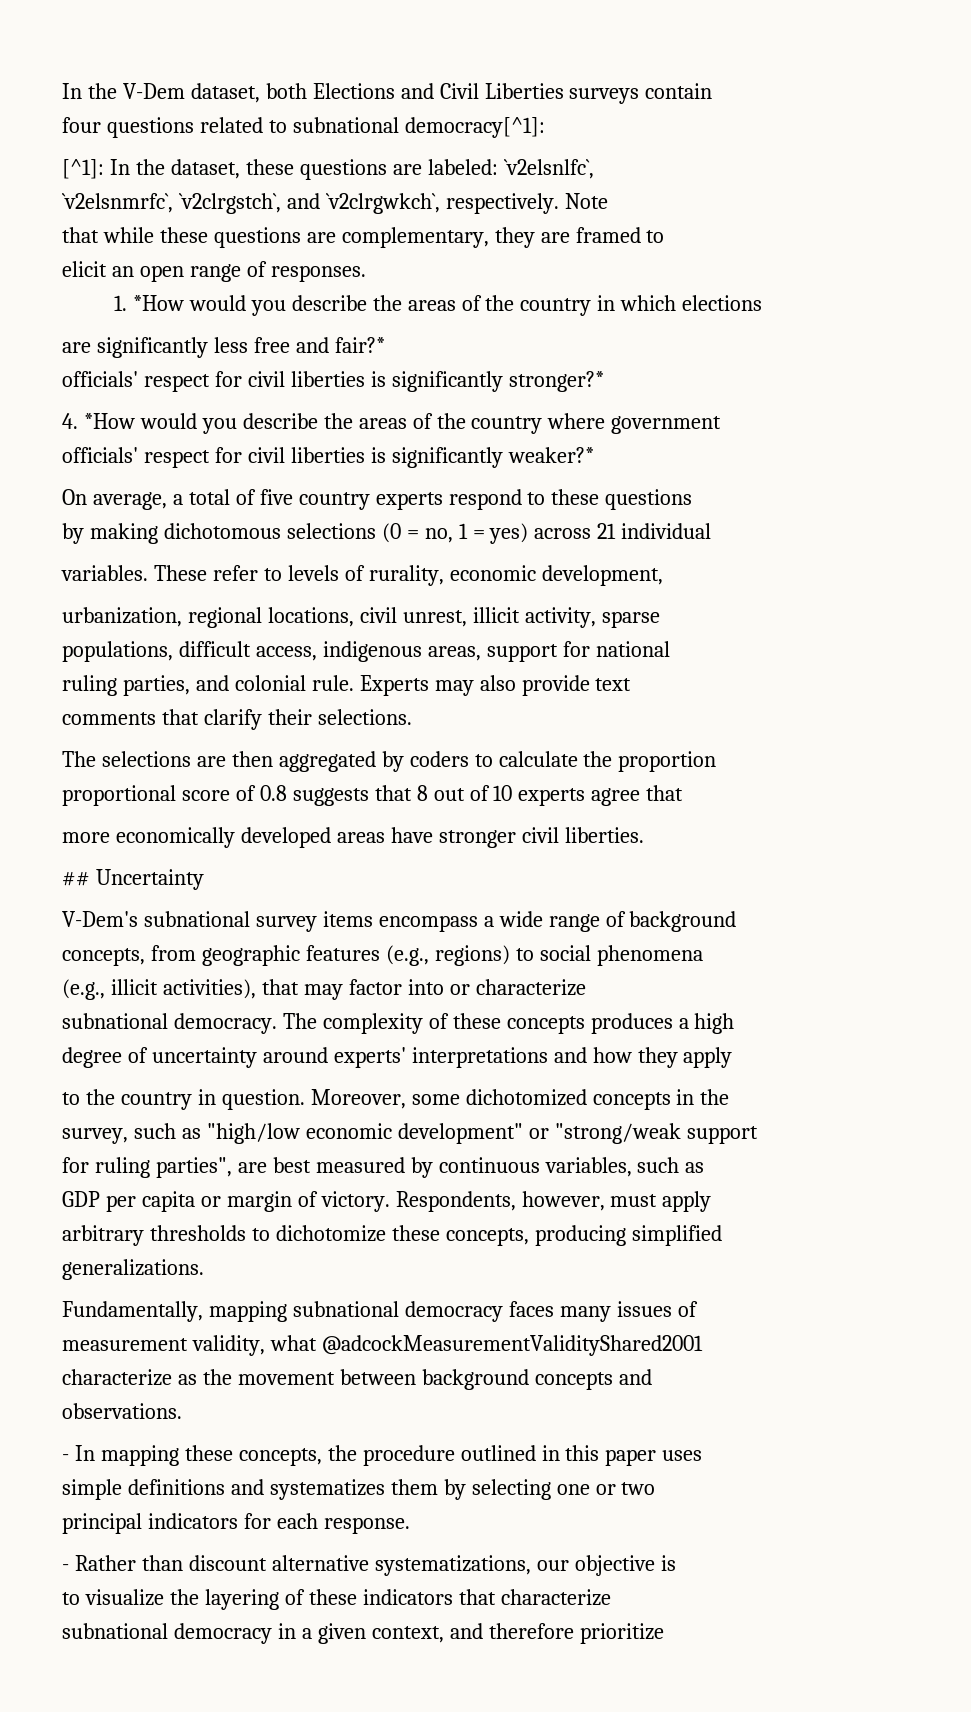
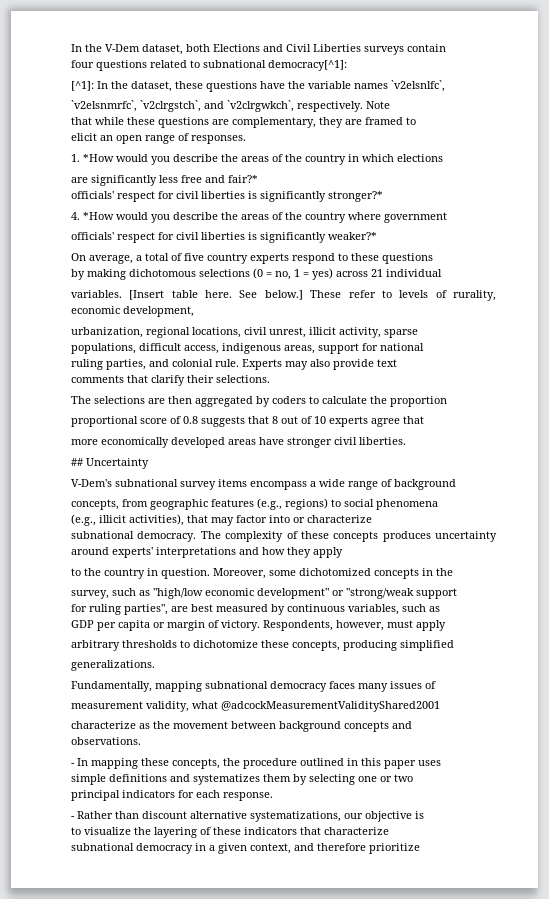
- [^1]: In the dataset, these questions are labeled: `v2elsnlfc`,
+ [^1]: In the dataset, these questions have the variable names `v2elsnlfc`,
+ [Insert table here. See below.]
- The complexity of these concepts produces a high
- degree of uncertainty around experts' interpretations and how they apply
+ The complexity of these concepts produces uncertainty around experts' interpretations and how they apply

